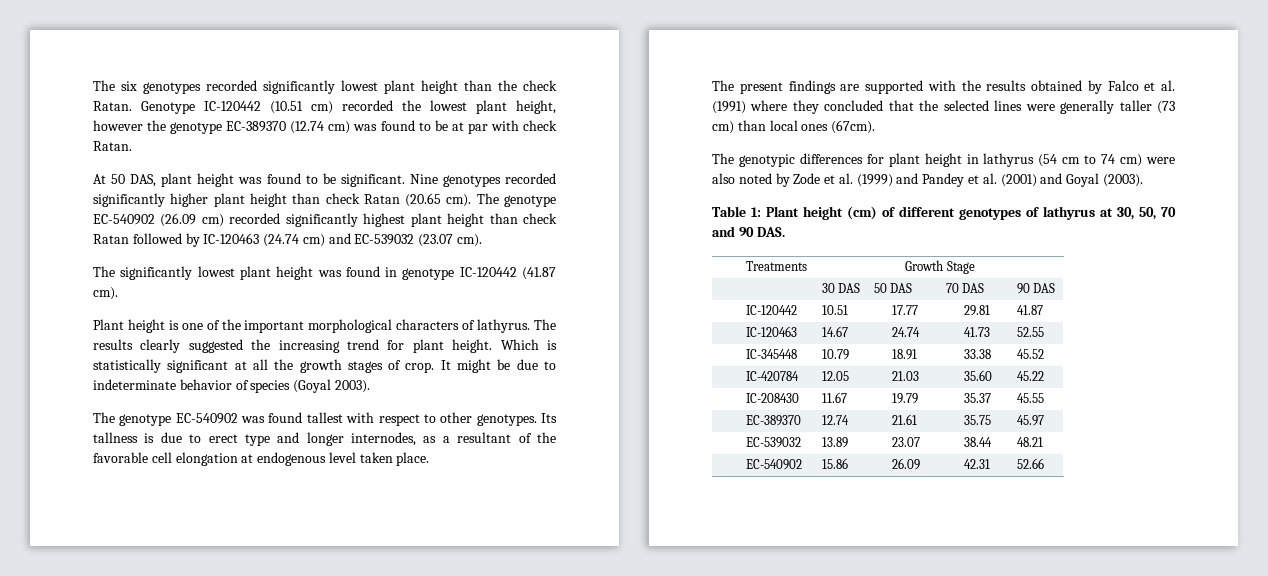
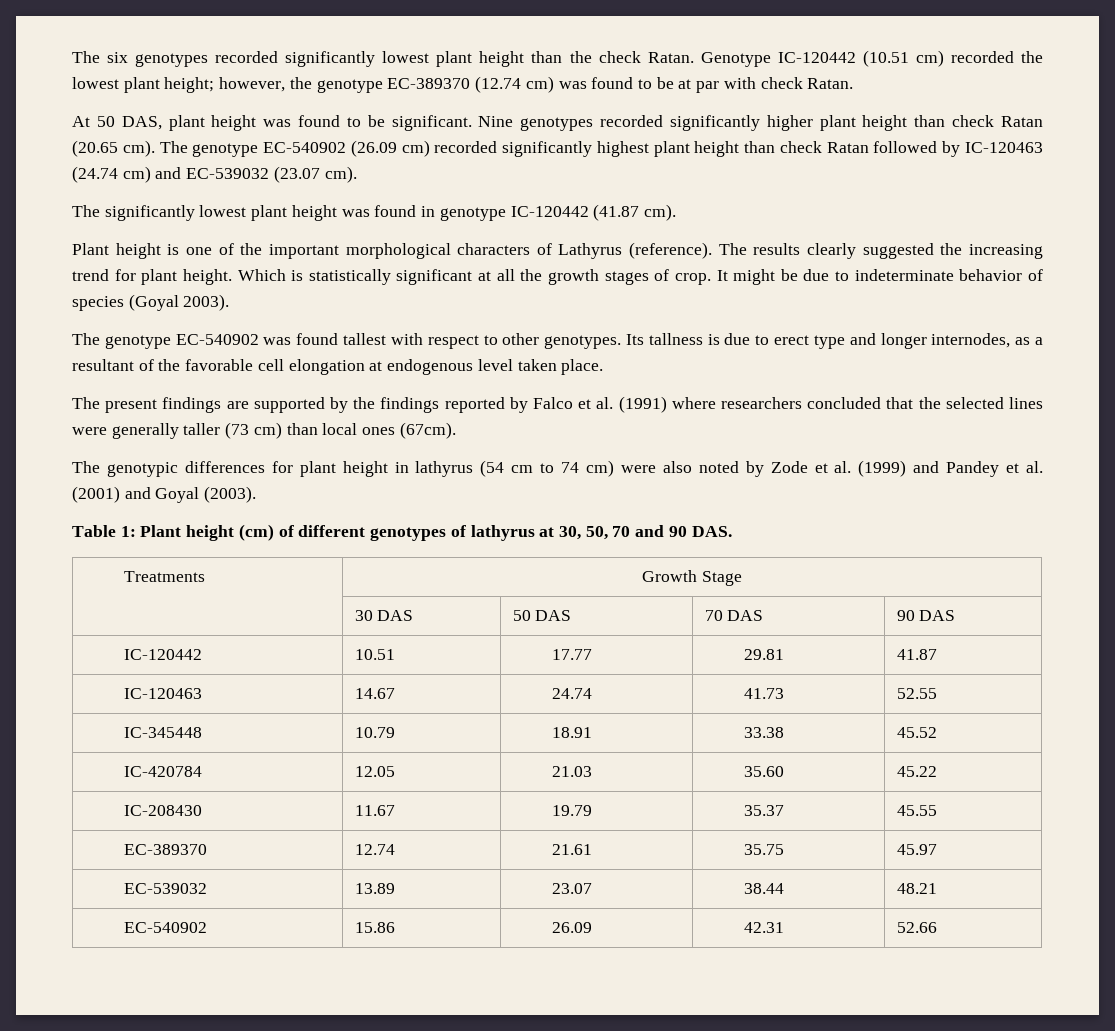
- Genotype IC-120442 (10.51 cm) recorded the lowest plant height, however the genotype EC-389370 (12.74 cm) was found to be at par with check Ratan.
+ Genotype IC-120442 (10.51 cm) recorded the lowest plant height; however, the genotype EC-389370 (12.74 cm) was found to be at par with check Ratan.
- Plant height is one of the important morphological characters of lathyrus.
+ Plant height is one of the important morphological characters of Lathyrus (reference).
- The present findings are supported with the results obtained by Falco et al. (1991) where they concluded that the selected lines were generally taller (73 cm) than local ones (67cm).
+ The present findings are supported by the findings reported by Falco et al. (1991) where researchers concluded that the selected lines were generally taller (73 cm) than local ones (67cm).

